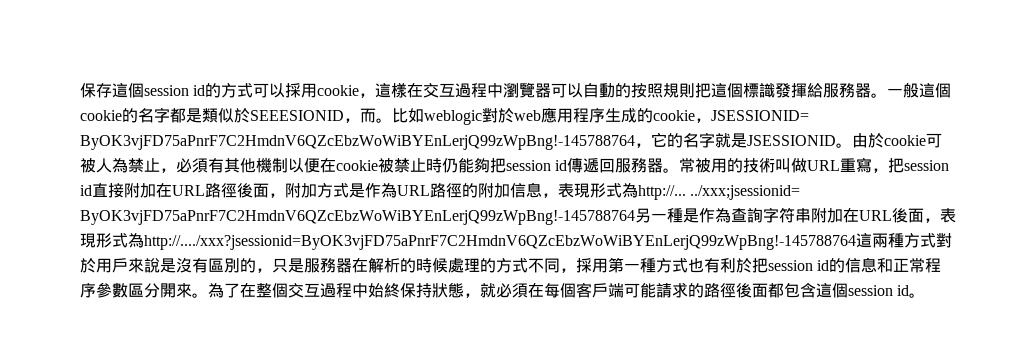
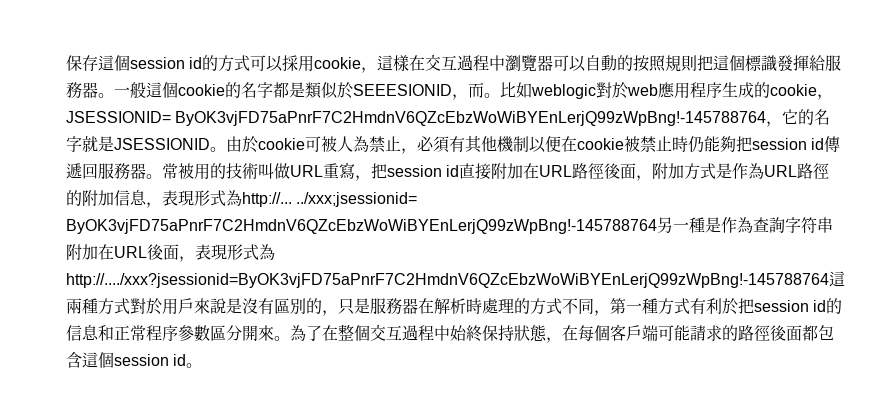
- 常被用的技術叫做URL重寫，把session id直接附加在URL路徑後面，附加方式是作為URL路徑的附加信息，表現形式為http://... ../xxx;jsessionid= ByOK3vjFD75aPnrF7C2HmdnV6QZcEbzWoWiBYEnLerjQ99zWpBng!-145788764另一種是作為查詢字符串附加在URL後面，表現形式為http://..../xxx?jsessionid=ByOK3vjFD75aPnrF7C2HmdnV6QZcEbzWoWiBYEnLerjQ99zWpBng!-145788764這兩種方式對於用戶來說是沒有區別的，只是服務器在解析的時候處理的方式不同，採用第一種方式也有利於把session id的信息和正常程序參數區分開來。
+ 常被用的技術叫做URL重寫，把session id直接附加在URL路徑後面，附加方式是作為URL路徑的附加信息，表現形式為http://... ../xxx;jsessionid= ByOK3vjFD75aPnrF7C2HmdnV6QZcEbzWoWiBYEnLerjQ99zWpBng!-145788764另一種是作為查詢字符串附加在URL後面，表現形式為http://..../xxx?jsessionid=ByOK3vjFD75aPnrF7C2HmdnV6QZcEbzWoWiBYEnLerjQ99zWpBng!-145788764這兩種方式對於用戶來說是沒有區別的，只是服務器在解析時處理的方式不同，第一種方式有利於把session id的信息和正常程序參數區分開來。
- 為了在整個交互過程中始終保持狀態，就必須在每個客戶端可能請求的路徑後面都包含這個session id。
+ 為了在整個交互過程中始終保持狀態，在每個客戶端可能請求的路徑後面都包含這個session id。

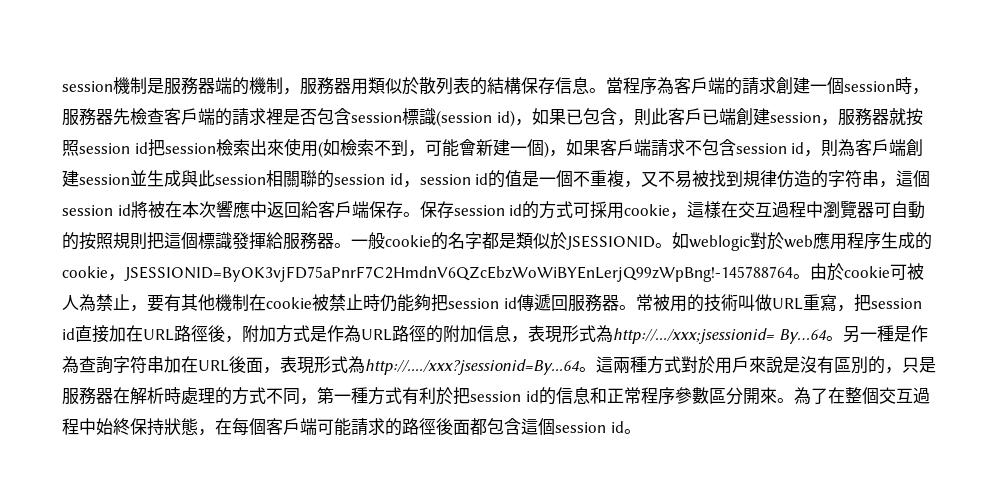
- 保存這個session id的方式可以採用cookie，這樣在交互過程中瀏覽器可以自動的按照規則把這個標識發揮給服務器。
+ session機制是服務器端的機制，服務器用類似於散列表的結構保存信息。當程序為客戶端的請求創建一個session時，服務器先檢查客戶端的請求裡是否包含session標識(session id)，如果已包含，則此客戶已端創建session，服務器就按照session id把session檢索出來使用(如檢索不到，可能會新建一個)，如果客戶端請求不包含session id，則為客戶端創建session並生成與此session相關聯的session id，session id的值是一個不重複，又不易被找到規律仿造的字符串，這個session id將被在本次響應中返回給客戶端保存。保存session id的方式可採用cookie，這樣在交互過程中瀏覽器可自動的按照規則把這個標識發揮給服務器。
- 一般這個cookie的名字都是類似於SEEESIONID，而。比如weblogic對於web應用程序生成的cookie，JSESSIONID= ByOK3vjFD75aPnrF7C2HmdnV6QZcEbzWoWiBYEnLerjQ99zWpBng!-145788764，它的名字就是JSESSIONID。
+ 一般cookie的名字都是類似於JSESSIONID。如weblogic對於web應用程序生成的cookie，JSESSIONID=ByOK3vjFD75aPnrF7C2HmdnV6QZcEbzWoWiBYEnLerjQ99zWpBng!-145788764。
- 由於cookie可被人為禁止，必須有其他機制以便在cookie被禁止時仍能夠把session id傳遞回服務器。
+ 由於cookie可被人為禁止，要有其他機制在cookie被禁止時仍能夠把session id傳遞回服務器。
- 常被用的技術叫做URL重寫，把session id直接附加在URL路徑後面，附加方式是作為URL路徑的附加信息，表現形式為http://... ../xxx;jsessionid= ByOK3vjFD75aPnrF7C2HmdnV6QZcEbzWoWiBYEnLerjQ99zWpBng!-145788764另一種是作為查詢字符串附加在URL後面，表現形式為http://..../xxx?jsessionid=ByOK3vjFD75aPnrF7C2HmdnV6QZcEbzWoWiBYEnLerjQ99zWpBng!-145788764這兩種方式對於用戶來說是沒有區別的，只是服務器在解析時處理的方式不同，第一種方式有利於把session id的信息和正常程序參數區分開來。
+ 常被用的技術叫做URL重寫，把session id直接加在URL路徑後，附加方式是作為URL路徑的附加信息，表現形式為http://.../xxx;jsessionid= By…64。另一種是作為查詢字符串加在URL後面，表現形式為http://..../xxx?jsessionid=By...64。這兩種方式對於用戶來說是沒有區別的，只是服務器在解析時處理的方式不同，第一種方式有利於把session id的信息和正常程序參數區分開來。

